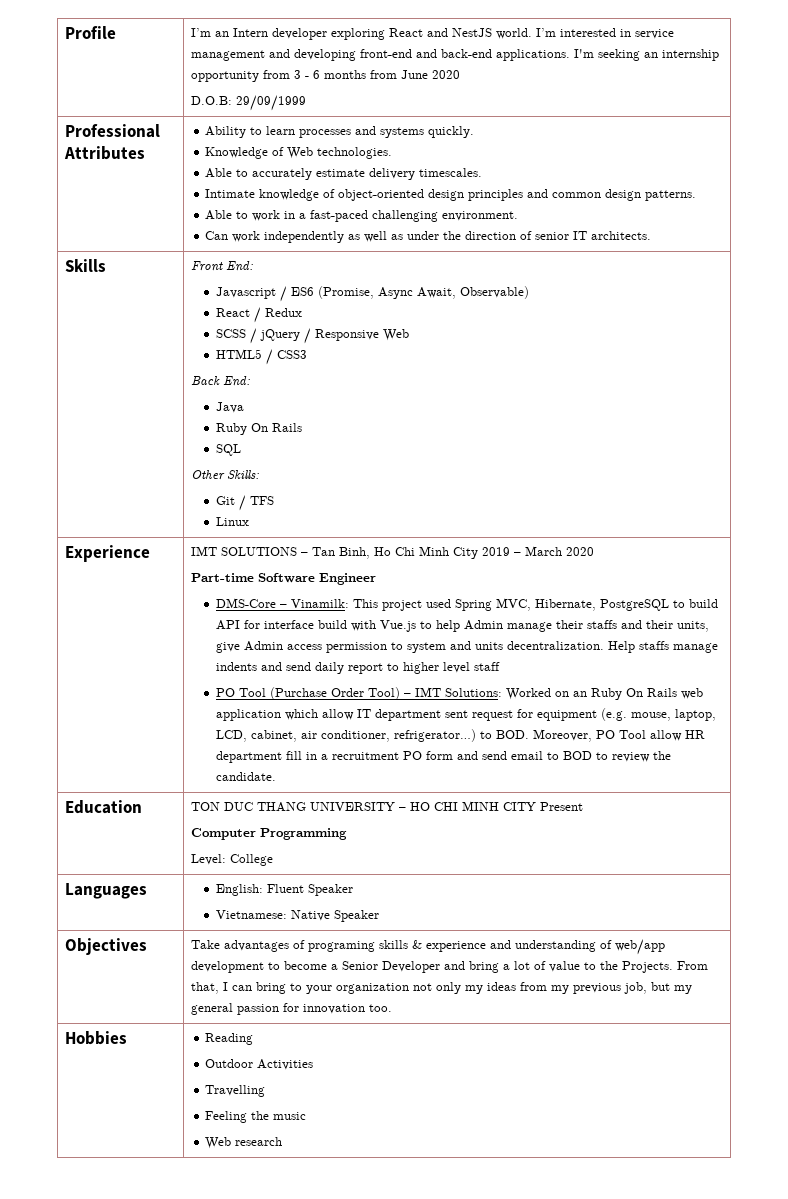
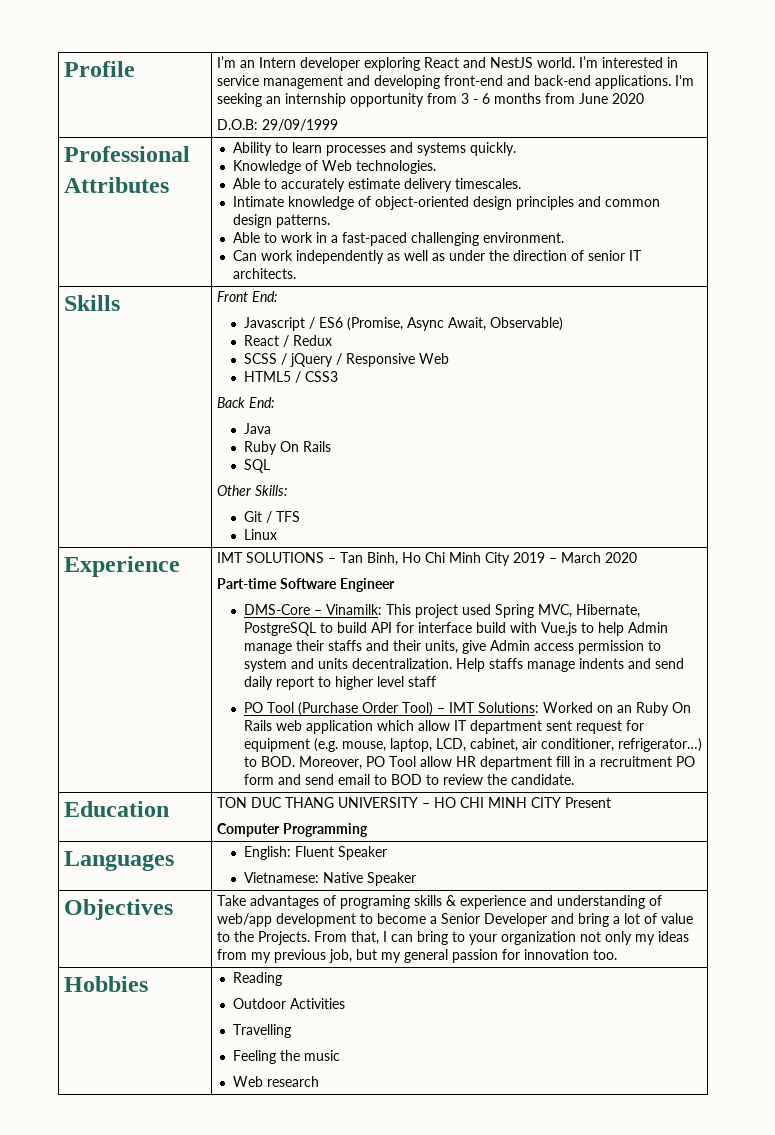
  Education | TON DUC THANG UNIVERSITY – HO CHI MINH CITY Present
  Computer Programming
- Level: College

